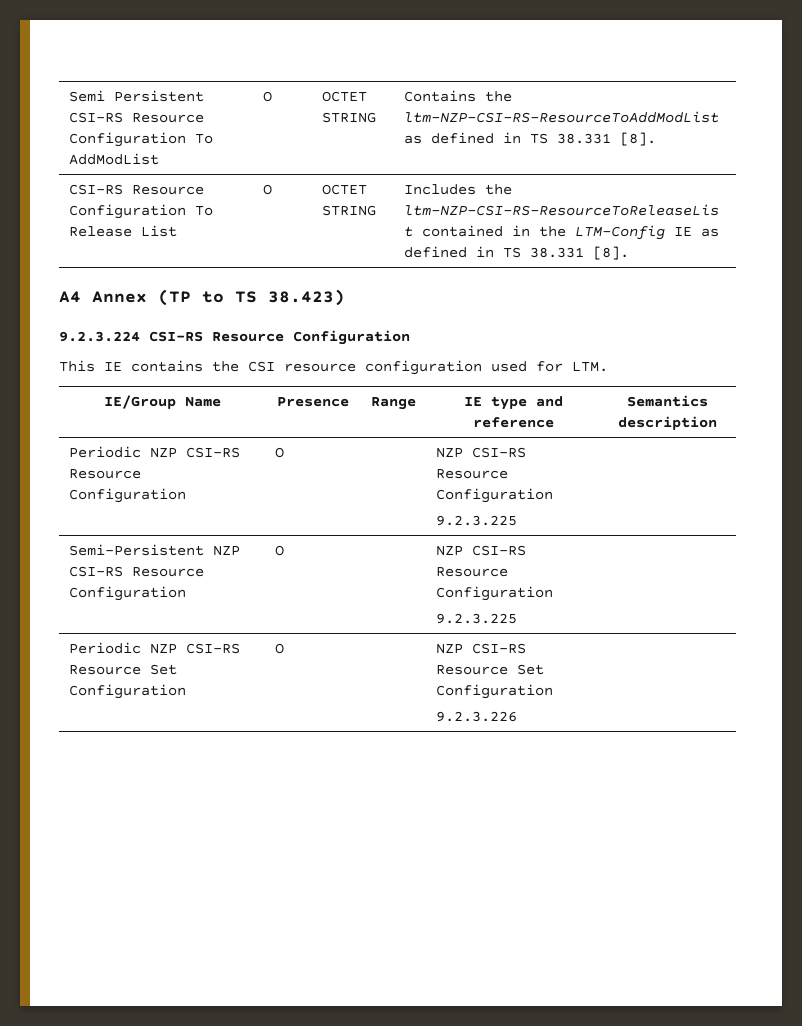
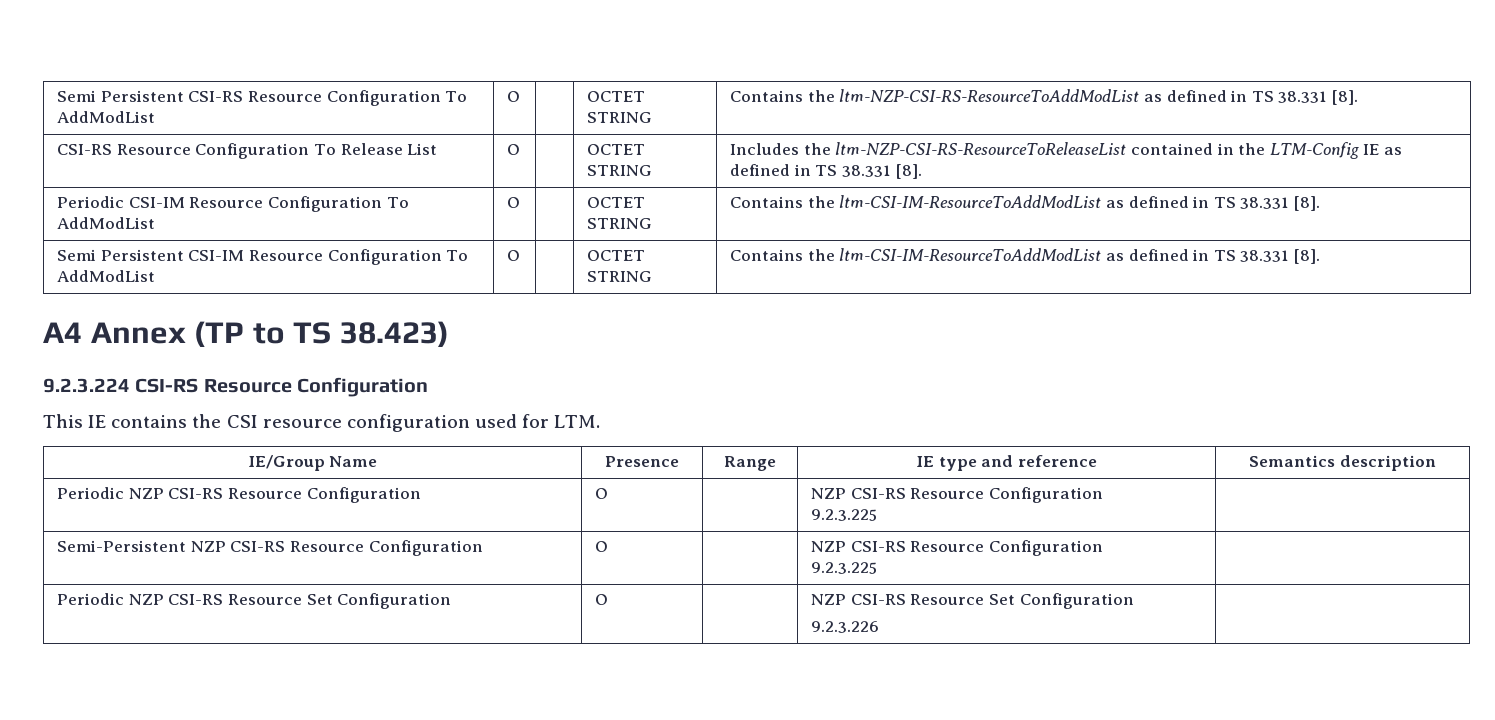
+ Periodic CSI-IM Resource Configuration To AddModList | O | | OCTET STRING | Contains the ltm-CSI-IM-ResourceToAddModList as defined in TS 38.331 [8].
+ Semi Persistent CSI-IM Resource Configuration To AddModList | O | | OCTET STRING | Contains the ltm-CSI-IM-ResourceToAddModList as defined in TS 38.331 [8].

